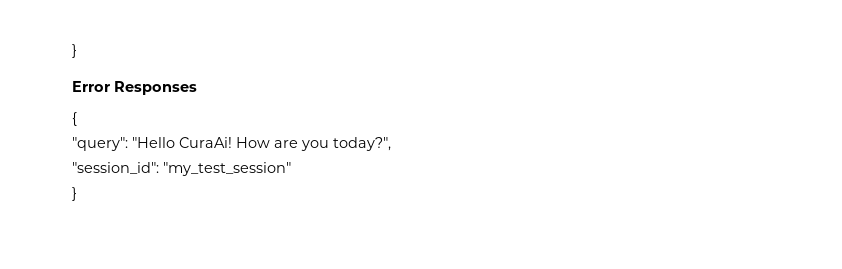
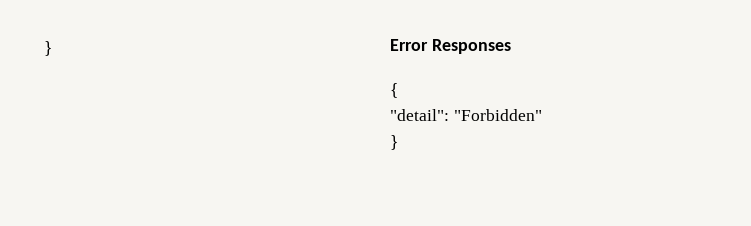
- "query": "Hello CuraAi! How are you today?",
- "session_id": "my_test_session"
+ "detail": "Forbidden"

